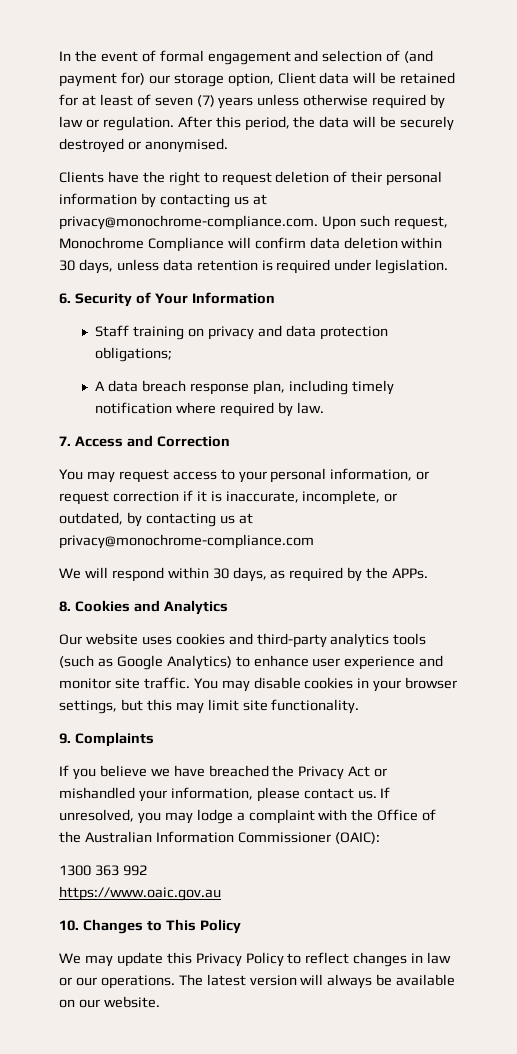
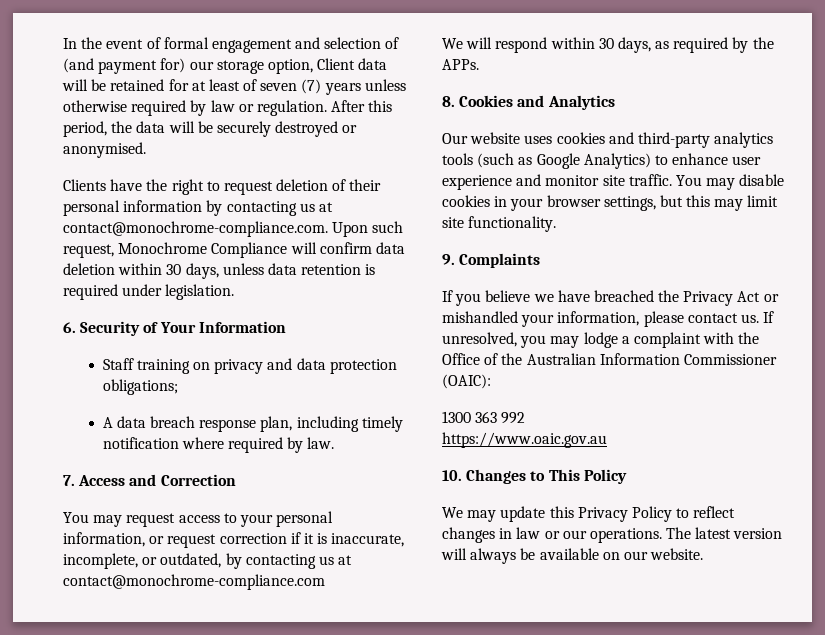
- Clients have the right to request deletion of their personal information by contacting us at privacy@monochrome-compliance.com. Upon such request, Monochrome Compliance will confirm data deletion within 30 days, unless data retention is required under legislation.
+ Clients have the right to request deletion of their personal information by contacting us at contact@monochrome-compliance.com. Upon such request, Monochrome Compliance will confirm data deletion within 30 days, unless data retention is required under legislation.
- You may request access to your personal information, or request correction if it is inaccurate, incomplete, or outdated, by contacting us at privacy@monochrome-compliance.com
+ You may request access to your personal information, or request correction if it is inaccurate, incomplete, or outdated, by contacting us at contact@monochrome-compliance.com

